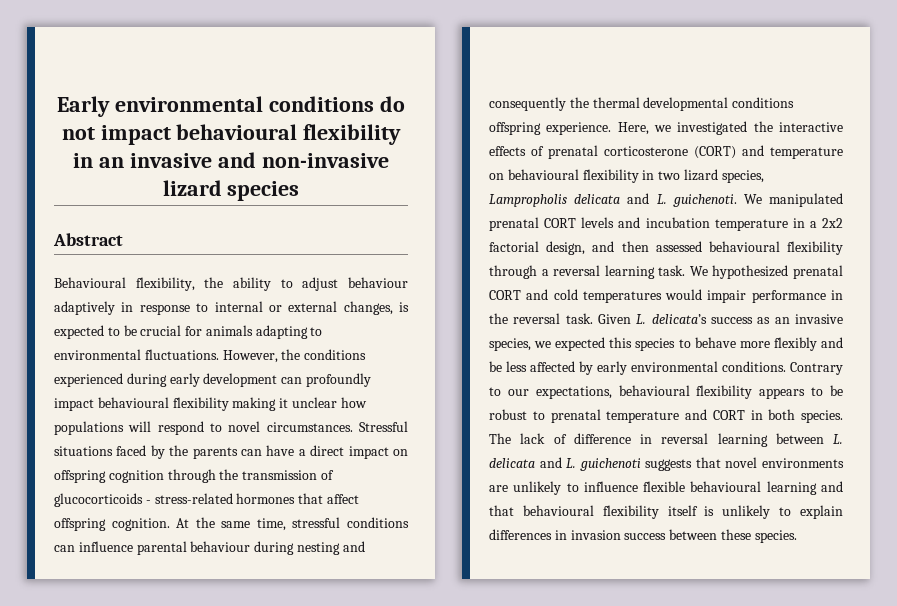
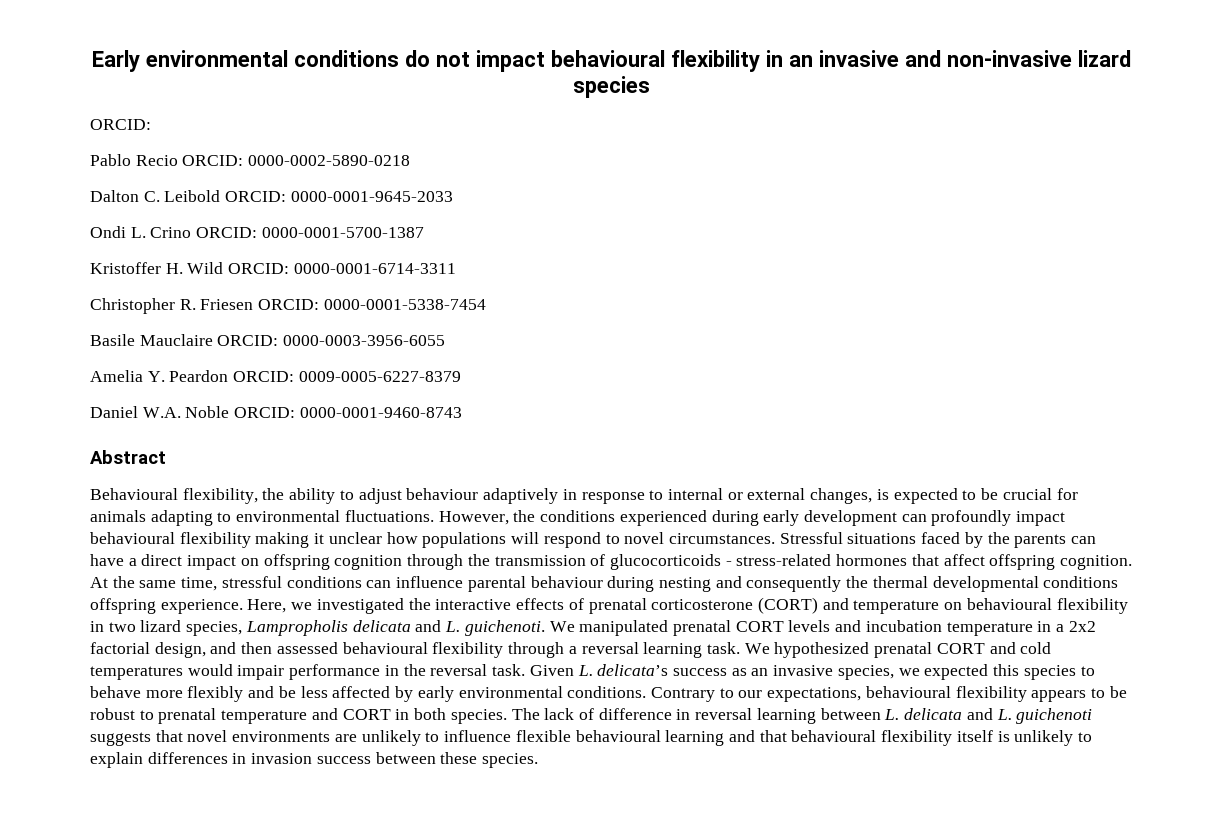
  Early environmental conditions do not impact behavioural flexibility in an invasive and non-invasive lizard species
+ ORCID:
+ Pablo Recio ORCID: 0000-0002-5890-0218
+ Dalton C. Leibold ORCID: 0000-0001-9645-2033
+ Ondi L. Crino ORCID: 0000-0001-5700-1387
+ Kristoffer H. Wild ORCID: 0000-0001-6714-3311
+ Christopher R. Friesen ORCID: 0000-0001-5338-7454
+ Basile Mauclaire ORCID: 0000-0003-3956-6055
+ Amelia Y. Peardon ORCID: 0009-0005-6227-8379
+ Daniel W.A. Noble ORCID: 0000-0001-9460-8743

